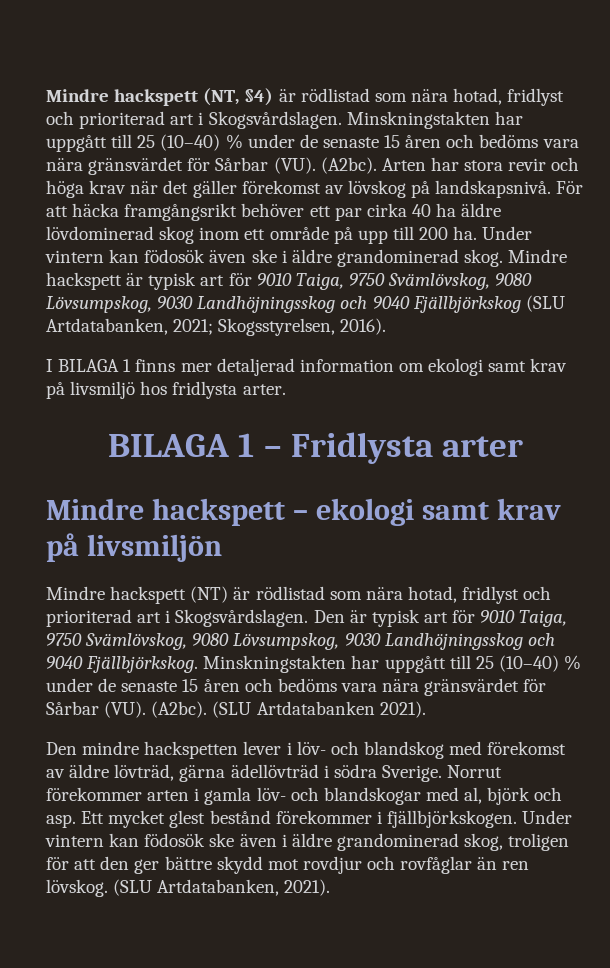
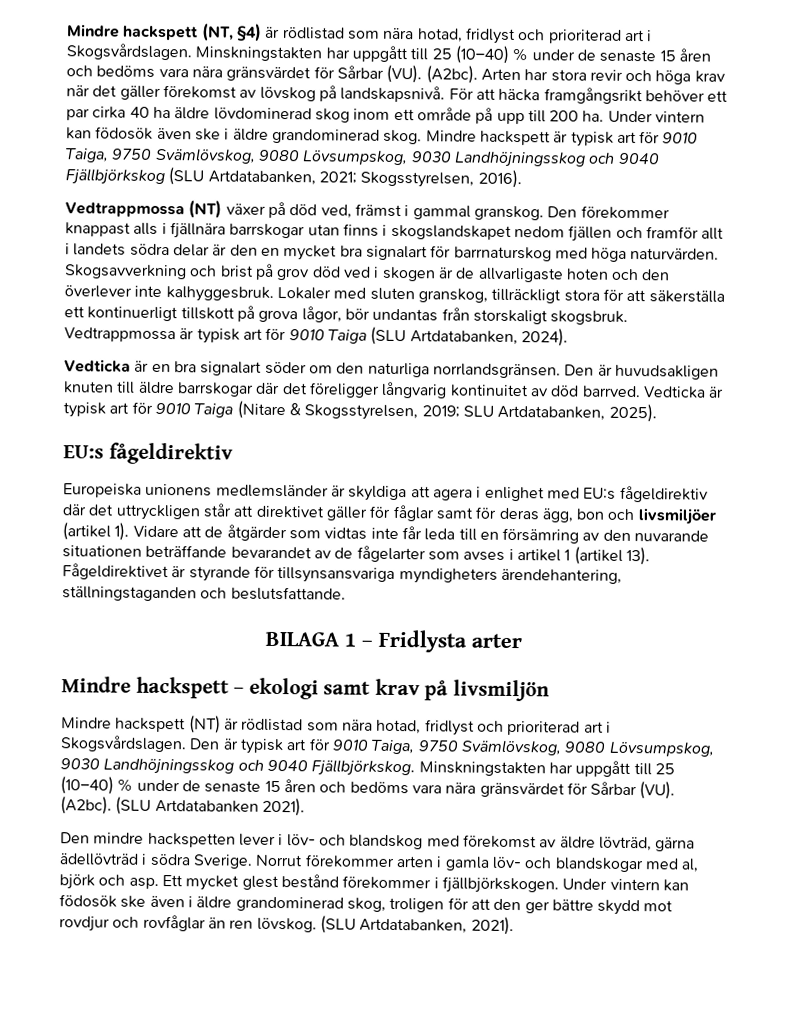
- I BILAGA 1 finns mer detaljerad information om ekologi samt krav på livsmiljö hos fridlysta arter.
+ Vedtrappmossa (NT) växer på död ved, främst i gammal granskog. Den förekommer knappast alls i fjällnära barrskogar utan finns i skogslandskapet nedom fjällen och framför allt i landets södra delar är den en mycket bra signalart för barrnaturskog med höga naturvärden. Skogsavverkning och brist på grov död ved i skogen är de allvarligaste hoten och den överlever inte kalhyggesbruk. Lokaler med sluten granskog, tillräckligt stora för att säkerställa ett kontinuerligt tillskott på grova lågor, bör undantas från storskaligt skogsbruk. Vedtrappmossa är typisk art för 9010 Taiga (SLU Artdatabanken, 2024).
+ Vedticka är en bra signalart söder om den naturliga norrlandsgränsen. Den är huvudsakligen knuten till äldre barrskogar där det föreligger långvarig kontinuitet av död barrved. Vedticka är typisk art för 9010 Taiga (Nitare & Skogsstyrelsen, 2019; SLU Artdatabanken, 2025).
+ EU:s fågeldirektiv
+ Europeiska unionens medlemsländer är skyldiga att agera i enlighet med EU:s fågeldirektiv där det uttryckligen står att direktivet gäller för fåglar samt för deras ägg, bon och livsmiljöer (artikel 1). Vidare att de åtgärder som vidtas inte får leda till en försämring av den nuvarande situationen beträffande bevarandet av de fågelarter som avses i artikel 1 (artikel 13). Fågeldirektivet är styrande för tillsynsansvariga myndigheters ärendehantering, ställningstaganden och beslutsfattande.

